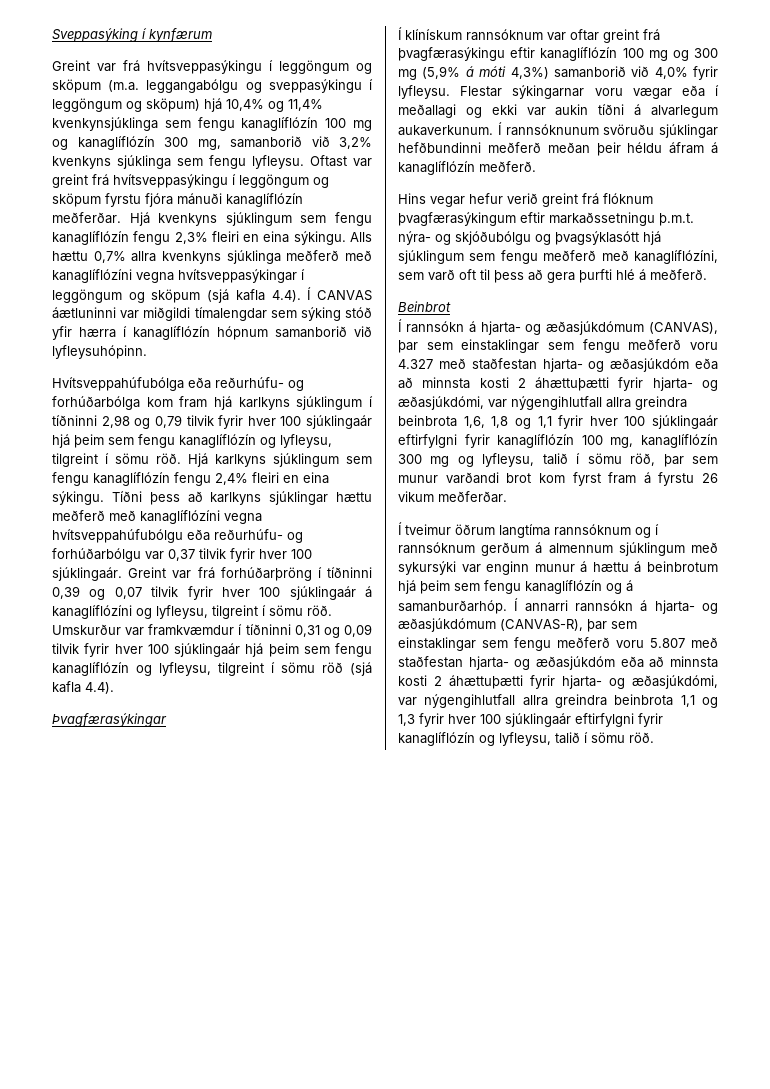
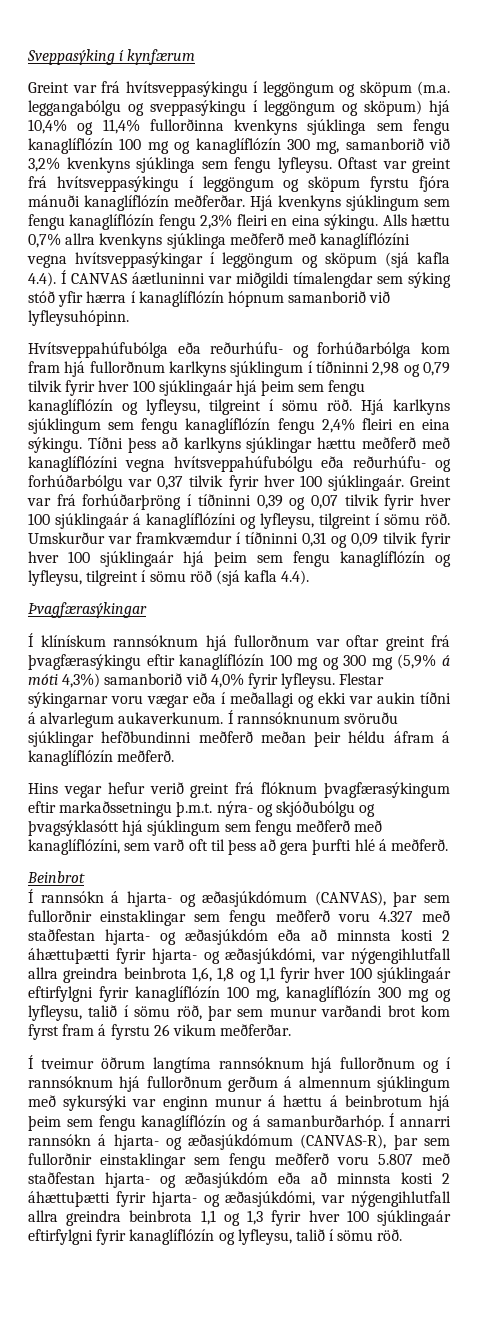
- Greint var frá hvítsveppasýkingu í leggöngum og sköpum (m.a. leggangabólgu og sveppasýkingu í leggöngum og sköpum) hjá 10,4% og 11,4% kvenkynsjúklinga sem fengu kanaglíflózín 100 mg og kanaglíflózín 300 mg, samanborið við 3,2% kvenkyns sjúklinga sem fengu lyfleysu.
+ Greint var frá hvítsveppasýkingu í leggöngum og sköpum (m.a. leggangabólgu og sveppasýkingu í leggöngum og sköpum) hjá 10,4% og 11,4% fullorðinna kvenkyns sjúklinga sem fengu kanaglíflózín 100 mg og kanaglíflózín 300 mg, samanborið við 3,2% kvenkyns sjúklinga sem fengu lyfleysu.
- Hvítsveppahúfubólga eða reðurhúfu- og forhúðarbólga kom fram hjá karlkyns sjúklingum í tíðninni 2,98 og 0,79 tilvik fyrir hver 100 sjúklingaár hjá þeim sem fengu kanaglíflózín og lyfleysu, tilgreint í sömu röð.
+ Hvítsveppahúfubólga eða reðurhúfu- og forhúðarbólga kom fram hjá fullorðnum karlkyns sjúklingum í tíðninni 2,98 og 0,79 tilvik fyrir hver 100 sjúklingaár hjá þeim sem fengu kanaglíflózín og lyfleysu, tilgreint í sömu röð.
- Í klínískum rannsóknum var oftar greint frá þvagfærasýkingu eftir kanaglíflózín 100 mg og 300 mg (5,9% á móti 4,3%) samanborið við 4,0% fyrir lyfleysu.
+ Í klínískum rannsóknum hjá fullorðnum var oftar greint frá þvagfærasýkingu eftir kanaglíflózín 100 mg og 300 mg (5,9% á móti 4,3%) samanborið við 4,0% fyrir lyfleysu.
- Í rannsókn á hjarta- og æðasjúkdómum (CANVAS), þar sem einstaklingar sem fengu meðferð voru 4.327 með staðfestan hjarta- og æðasjúkdóm eða að minnsta kosti 2 áhættuþætti fyrir hjarta- og æðasjúkdómi, var nýgengihlutfall allra greindra beinbrota 1,6, 1,8 og 1,1 fyrir hver 100 sjúklingaár eftirfylgni fyrir kanaglíflózín 100 mg, kanaglíflózín 300 mg og lyfleysu, talið í sömu röð, þar sem munur varðandi brot kom fyrst fram á fyrstu 26 vikum meðferðar.
+ Í rannsókn á hjarta- og æðasjúkdómum (CANVAS), þar sem fullorðnir einstaklingar sem fengu meðferð voru 4.327 með staðfestan hjarta- og æðasjúkdóm eða að minnsta kosti 2 áhættuþætti fyrir hjarta- og æðasjúkdómi, var nýgengihlutfall allra greindra beinbrota 1,6, 1,8 og 1,1 fyrir hver 100 sjúklingaár eftirfylgni fyrir kanaglíflózín 100 mg, kanaglíflózín 300 mg og lyfleysu, talið í sömu röð, þar sem munur varðandi brot kom fyrst fram á fyrstu 26 vikum meðferðar.
- Í tveimur öðrum langtíma rannsóknum og í rannsóknum gerðum á almennum sjúklingum með sykursýki var enginn munur á hættu á beinbrotum hjá þeim sem fengu kanaglíflózín og á samanburðarhóp.
+ Í tveimur öðrum langtíma rannsóknum hjá fullorðnum og í rannsóknum hjá fullorðnum gerðum á almennum sjúklingum með sykursýki var enginn munur á hættu á beinbrotum hjá þeim sem fengu kanaglíflózín og á samanburðarhóp.
- Í annarri rannsókn á hjarta- og æðasjúkdómum (CANVAS-R), þar sem einstaklingar sem fengu meðferð voru 5.807 með staðfestan hjarta- og æðasjúkdóm eða að minnsta kosti 2 áhættuþætti fyrir hjarta- og æðasjúkdómi, var nýgengihlutfall allra greindra beinbrota 1,1 og 1,3 fyrir hver 100 sjúklingaár eftirfylgni fyrir kanaglíflózín og lyfleysu, talið í sömu röð.
+ Í annarri rannsókn á hjarta- og æðasjúkdómum (CANVAS-R), þar sem fullorðnir einstaklingar sem fengu meðferð voru 5.807 með staðfestan hjarta- og æðasjúkdóm eða að minnsta kosti 2 áhættuþætti fyrir hjarta- og æðasjúkdómi, var nýgengihlutfall allra greindra beinbrota 1,1 og 1,3 fyrir hver 100 sjúklingaár eftirfylgni fyrir kanaglíflózín og lyfleysu, talið í sömu röð.

